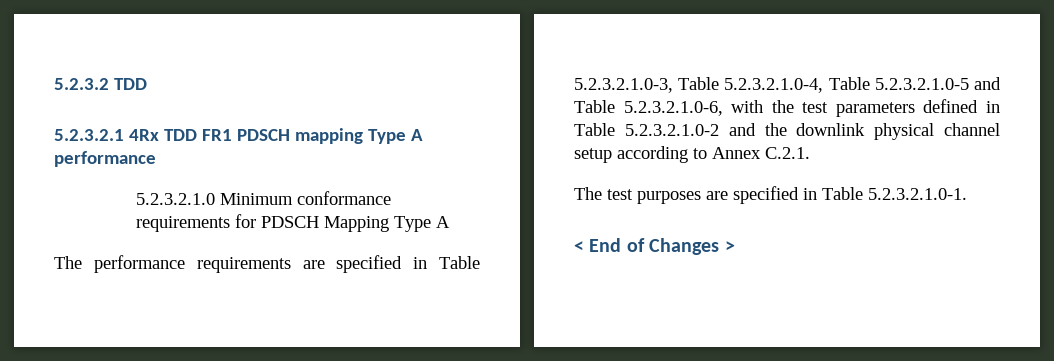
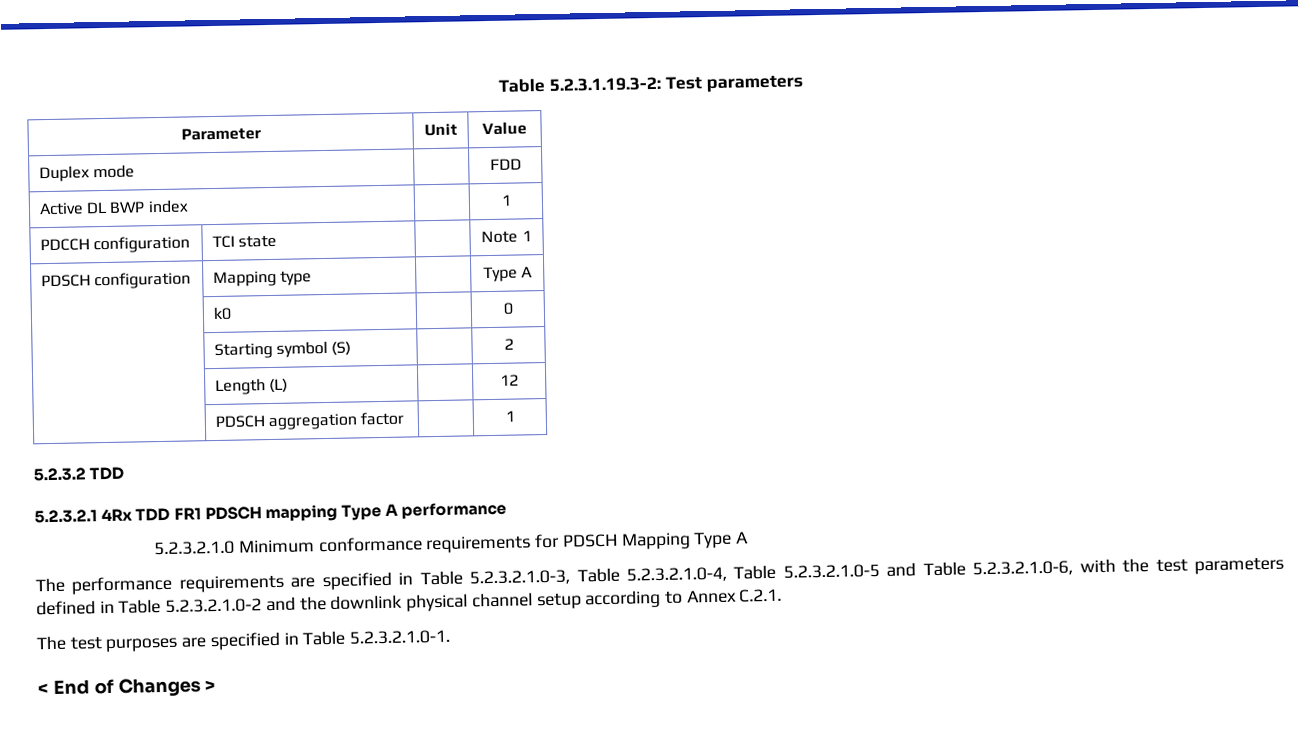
+ Table 5.2.3.1.19.3-2: Test parameters
+ Parameter | Unit | Value
+ Duplex mode | | FDD
+ Active DL BWP index | | 1
+ PDCCH configuration | TCI state | | Note 1
+ PDSCH configuration | Mapping type | | Type A
+ | k0 | | 0
+ | Starting symbol (S) | | 2
+ | Length (L) | | 12
+ | PDSCH aggregation factor | | 1

